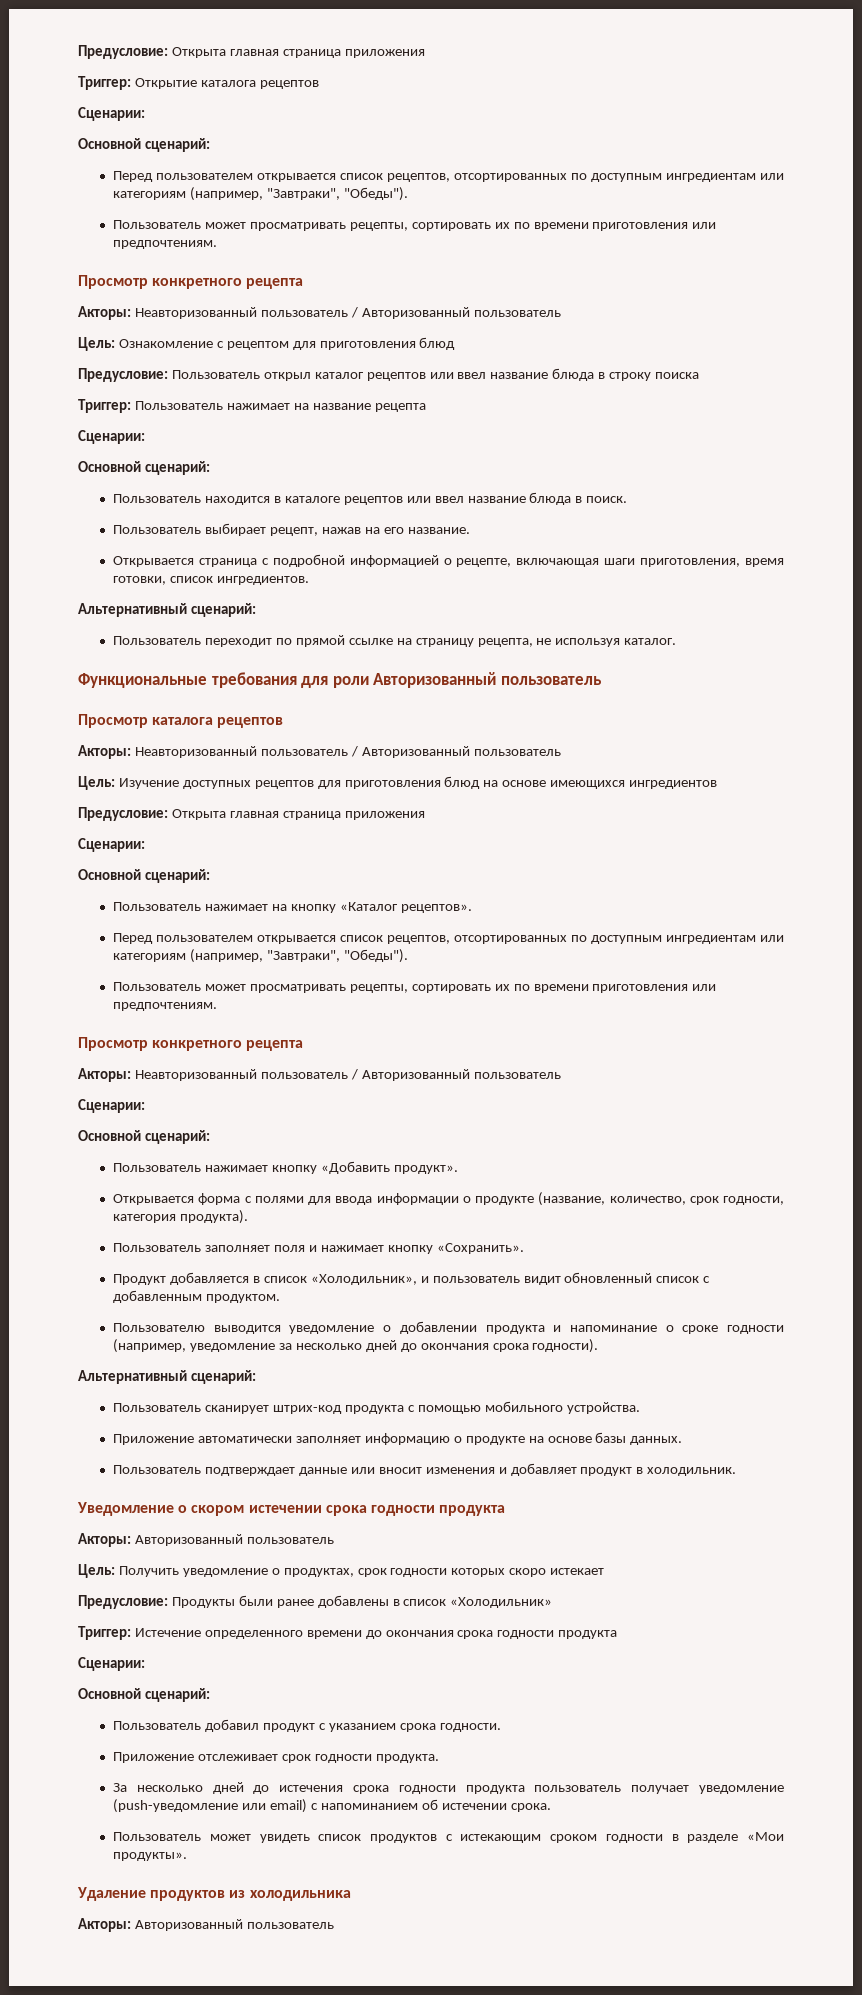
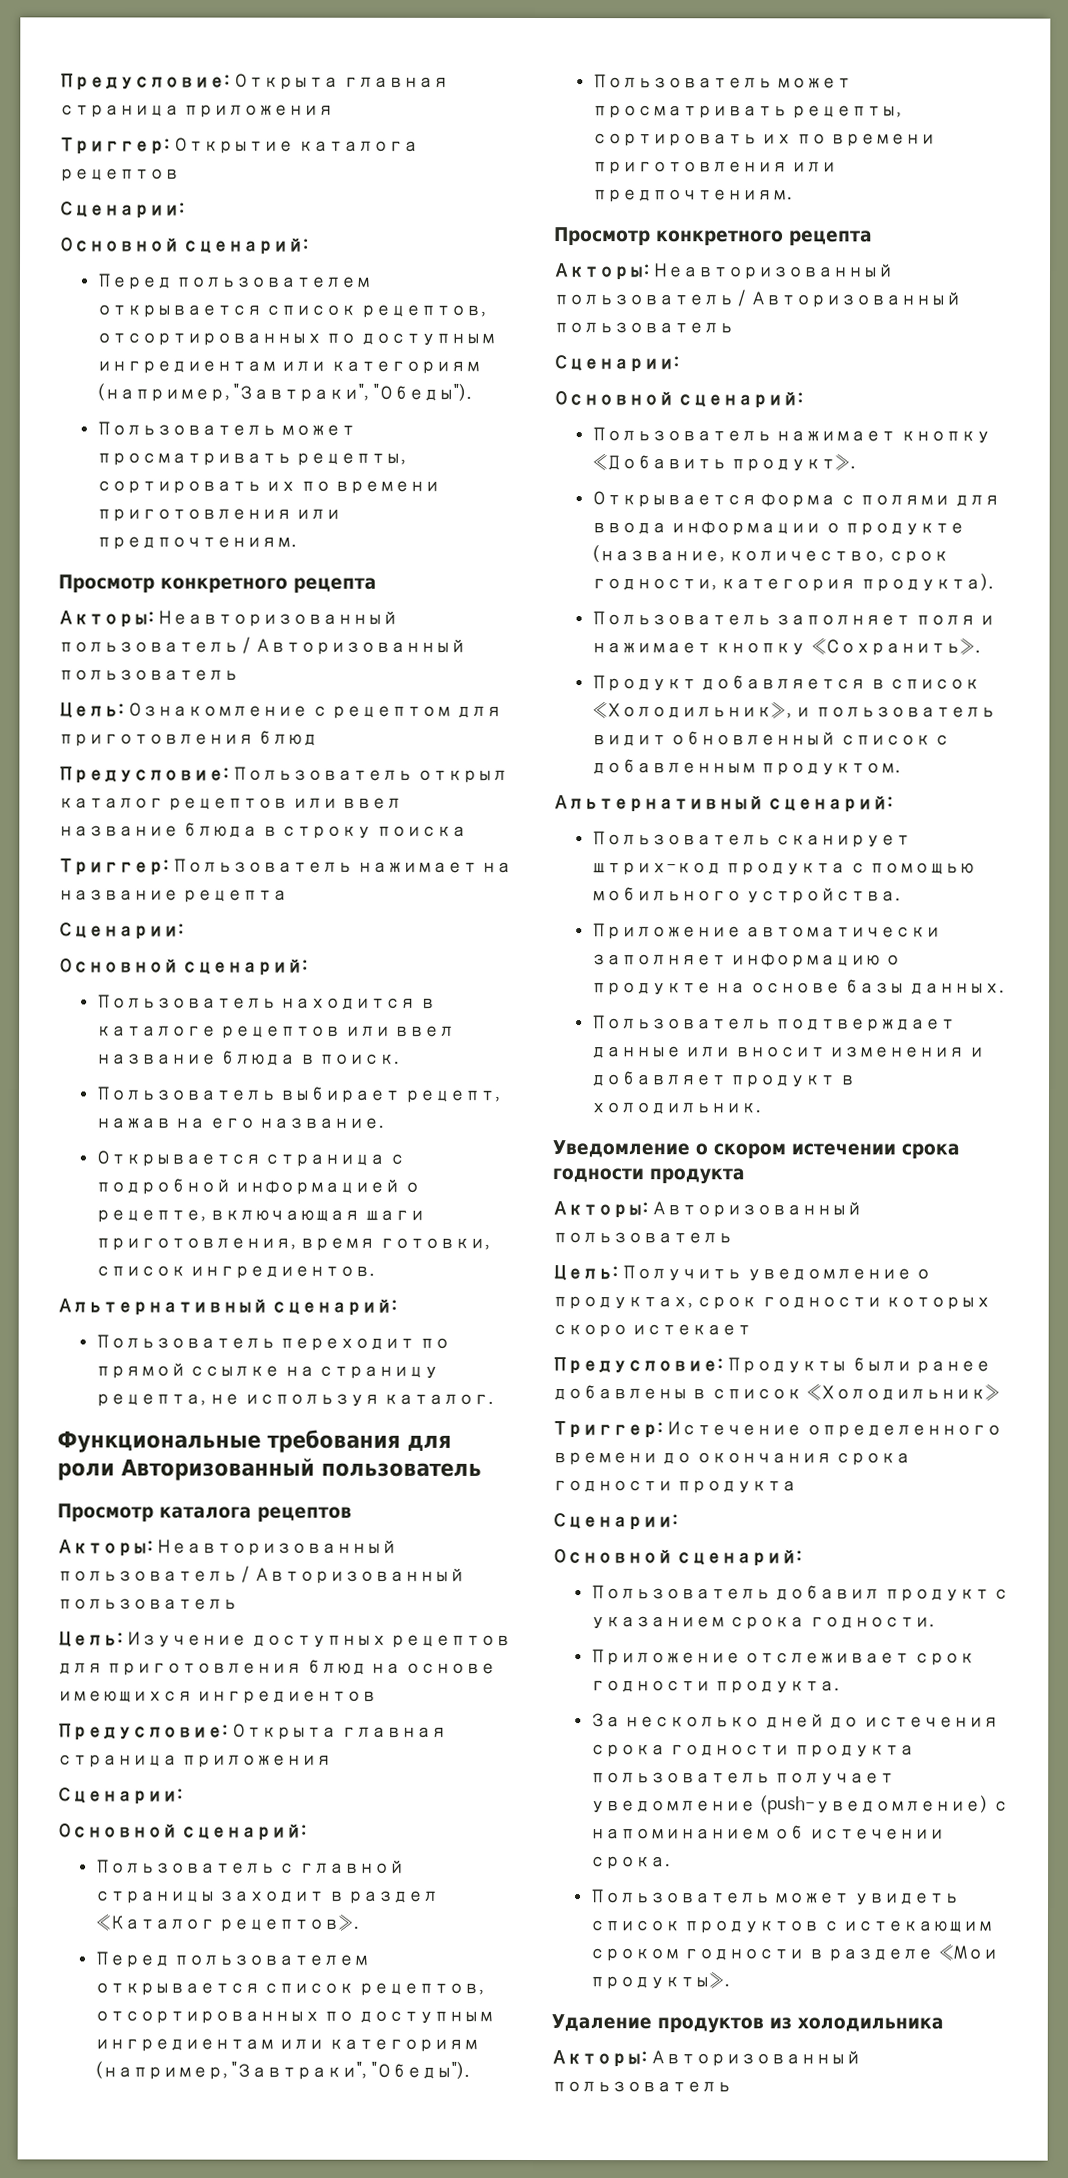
- Пользователь нажимает на кнопку «Каталог рецептов».
+ Пользователь с главной страницы заходит в раздел «Каталог рецептов».
- Пользователю выводится уведомление о добавлении продукта и напоминание о сроке годности (например, уведомление за несколько дней до окончания срока годности).
- За несколько дней до истечения срока годности продукта пользователь получает уведомление (push-уведомление или email) с напоминанием об истечении срока.
+ За несколько дней до истечения срока годности продукта пользователь получает уведомление (push-уведомление) с напоминанием об истечении срока.

